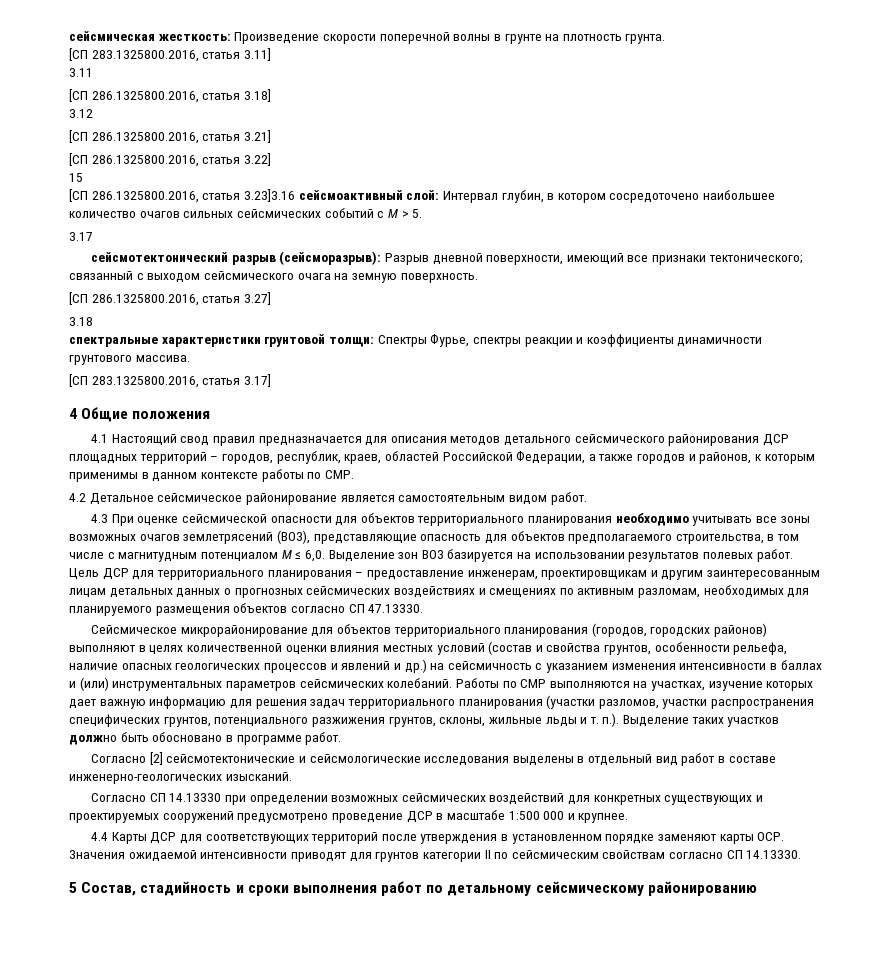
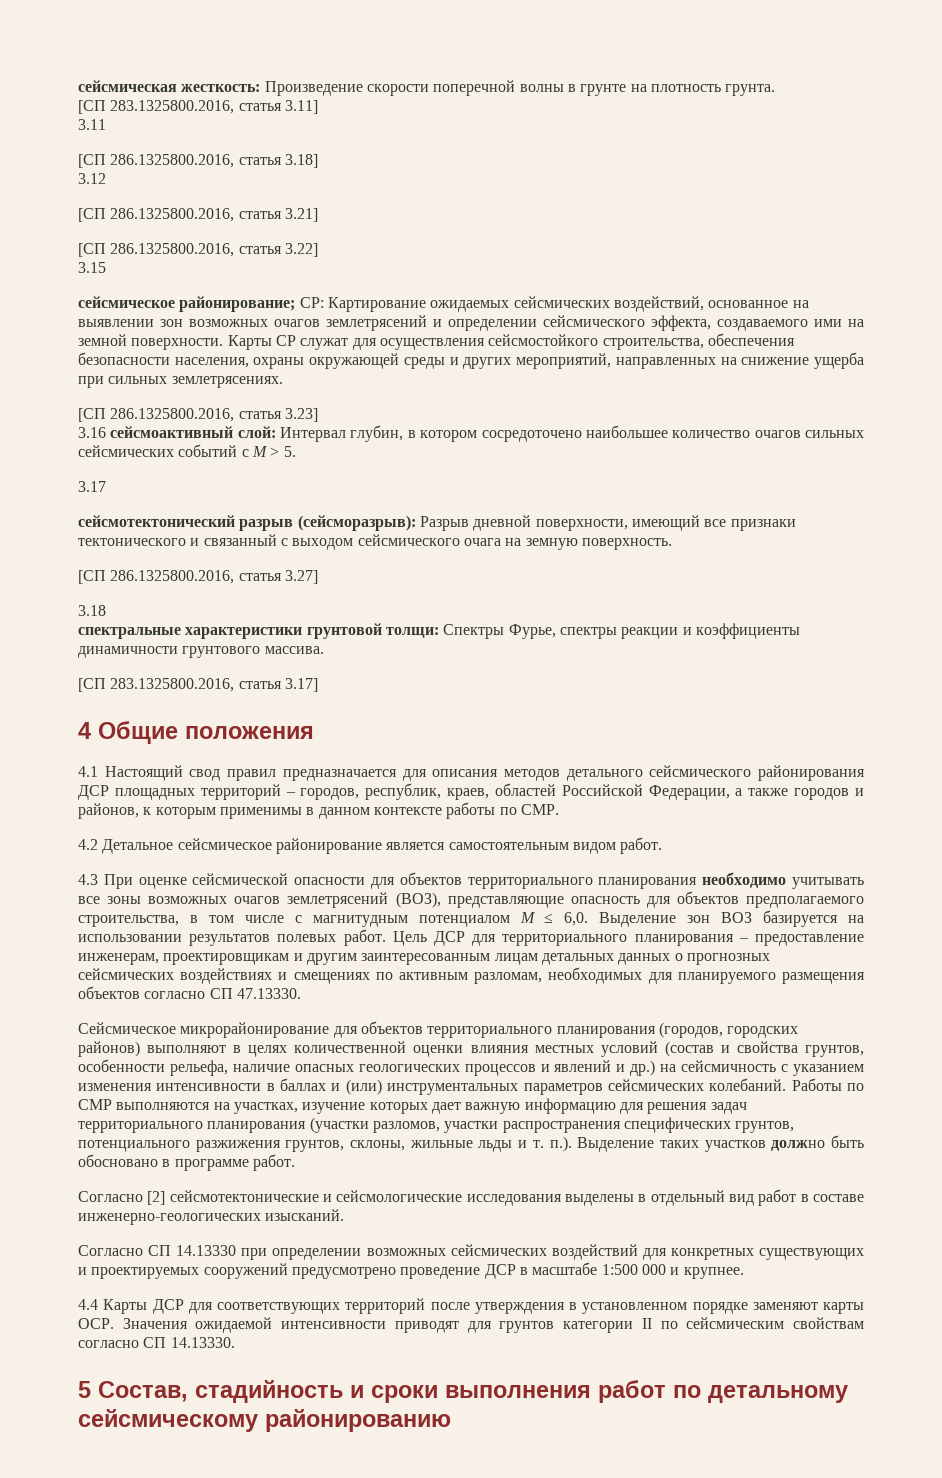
- 15
- [СП 286.1325800.2016, статья 3.23]3.16 сейсмоактивный слой: Интервал глубин, в котором сосредоточено наибольшее количество очагов сильных сейсмических событий с М > 5.
+ 3.15
+ сейсмическое районирование; СР: Картирование ожидаемых сейсмических воздействий, основанное на выявлении зон возможных очагов землетрясений и определении сейсмического эффекта, создаваемого ими на земной поверхности. Карты СР служат для осуществления сейсмостойкого строительства, обеспечения безопасности населения, охраны окружающей среды и других мероприятий, направленных на снижение ущерба при сильных землетрясениях.
+ [СП 286.1325800.2016, статья 3.23]
+ 3.16 сейсмоактивный слой: Интервал глубин, в котором сосредоточено наибольшее количество очагов сильных сейсмических событий с М > 5.
- сейсмотектонический разрыв (сейсморазрыв): Разрыв дневной поверхности, имеющий все признаки тектонического; связанный с выходом сейсмического очага на земную поверхность.
+ сейсмотектонический разрыв (сейсморазрыв): Разрыв дневной поверхности, имеющий все признаки тектонического и связанный с выходом сейсмического очага на земную поверхность.

